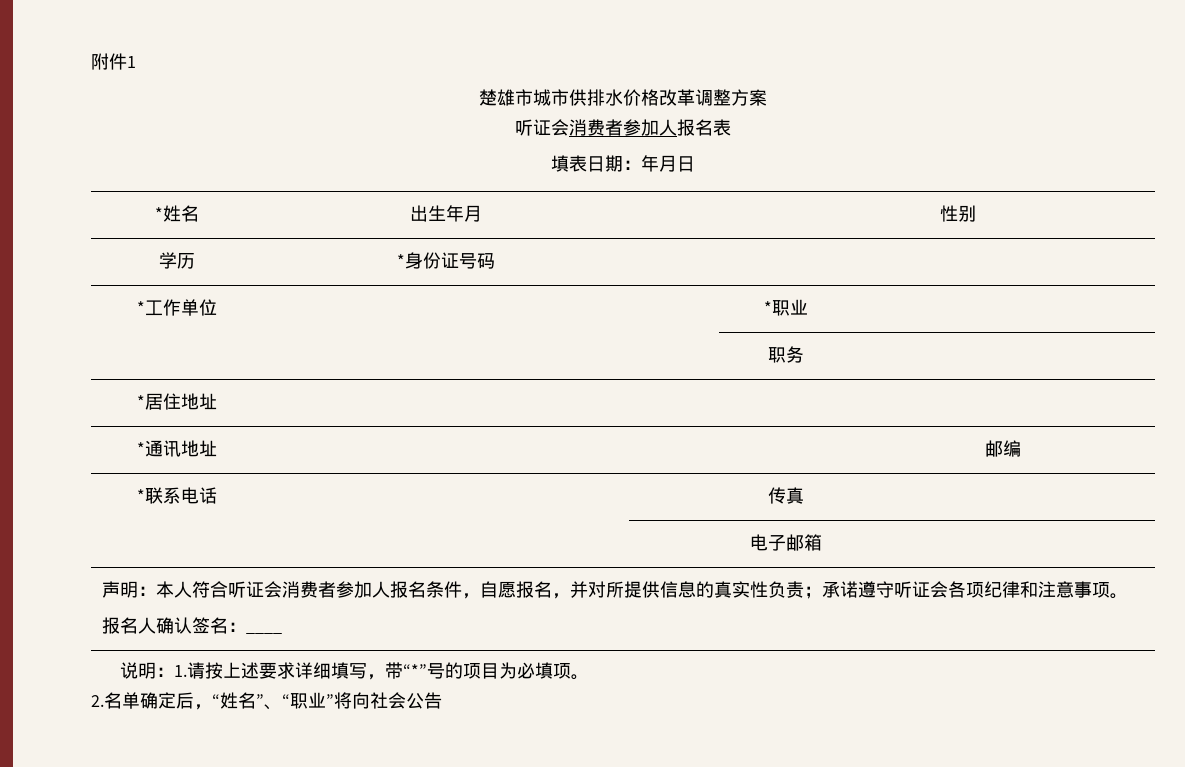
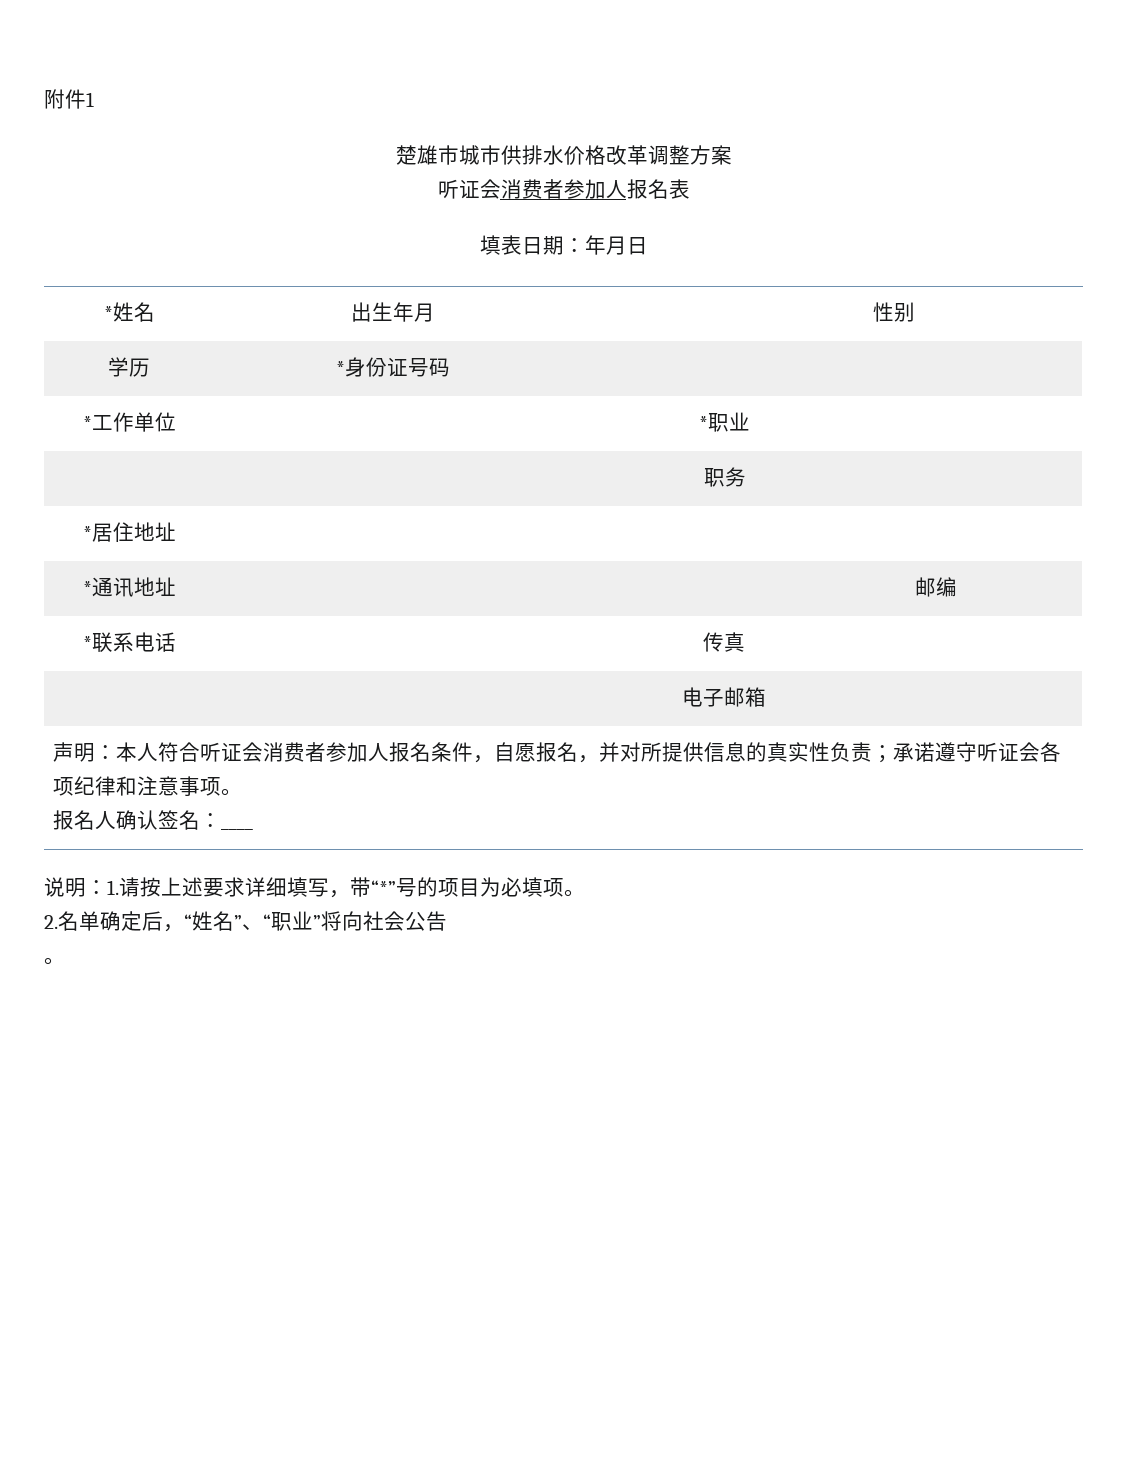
  2.名单确定后，“姓名”、“职业”将向社会公告
+ 。

